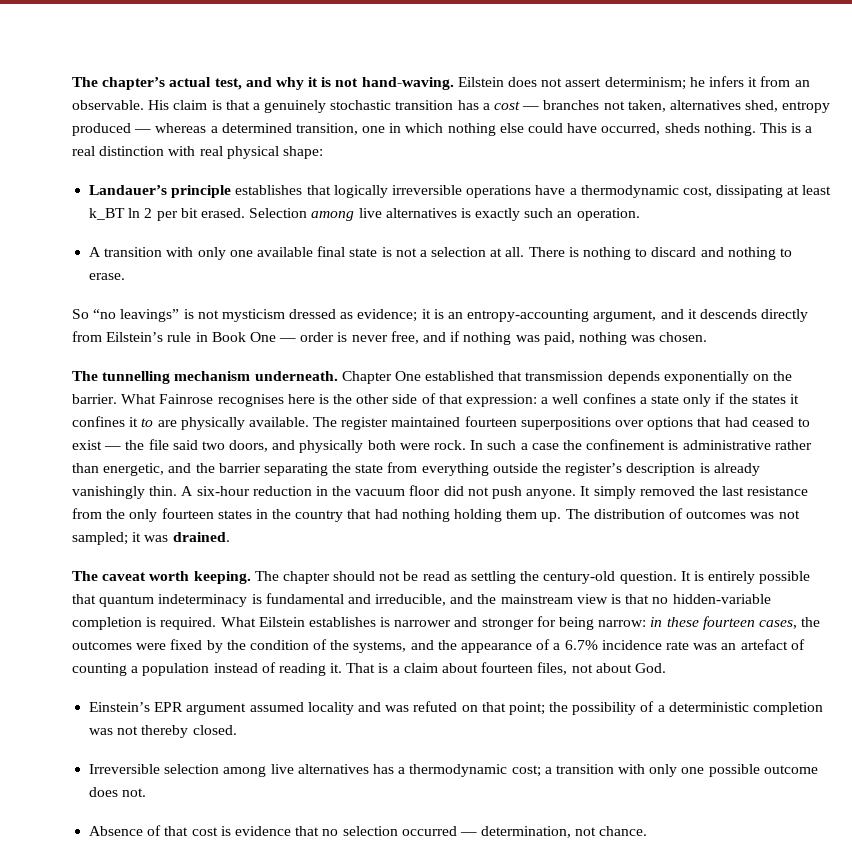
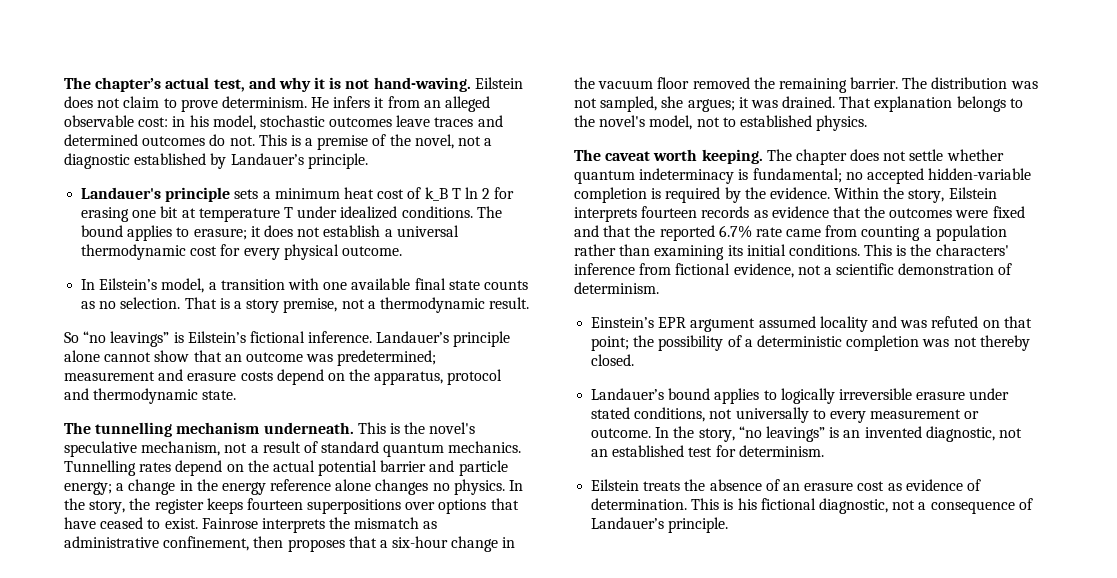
- Eilstein does not assert determinism; he infers it from an observable. His claim is that a genuinely stochastic transition has a cost — branches not taken, alternatives shed, entropy produced — whereas a determined transition, one in which nothing else could have occurred, sheds nothing. This is a real distinction with real physical shape:
- Landauer’s principle establishes that logically irreversible operations have a thermodynamic cost, dissipating at least k_BT ln 2 per bit erased. Selection among live alternatives is exactly such an operation.
- A transition with only one available final state is not a selection at all. There is nothing to discard and nothing to erase.
- So “no leavings” is not mysticism dressed as evidence; it is an entropy-accounting argument, and it descends directly from Eilstein’s rule in Book One — order is never free, and if nothing was paid, nothing was chosen.
- The tunnelling mechanism underneath. Chapter One established that transmission depends exponentially on the barrier. What Fainrose recognises here is the other side of that expression: a well confines a state only if the states it confines it to are physically available. The register maintained fourteen superpositions over options that had ceased to exist — the file said two doors, and physically both were rock. In such a case the confinement is administrative rather than energetic, and the barrier separating the state from everything outside the register’s description is already vanishingly thin. A six-hour reduction in the vacuum floor did not push anyone. It simply removed the last resistance from the only fourteen states in the country that had nothing holding them up. The distribution of outcomes was not sampled; it was drained.
+ Eilstein does not claim to prove determinism. He infers it from an alleged observable cost: in his model, stochastic outcomes leave traces and determined outcomes do not. This is a premise of the novel, not a diagnostic established by Landauer’s principle.
+ Landauer's principle sets a minimum heat cost of k_B T ln 2 for erasing one bit at temperature T under idealized conditions. The bound applies to erasure; it does not establish a universal thermodynamic cost for every physical outcome.
+ In Eilstein’s model, a transition with one available final state counts as no selection. That is a story premise, not a thermodynamic result.
+ So “no leavings” is Eilstein’s fictional inference. Landauer’s principle alone cannot show that an outcome was predetermined; measurement and erasure costs depend on the apparatus, protocol and thermodynamic state.
+ The tunnelling mechanism underneath. This is the novel's speculative mechanism, not a result of standard quantum mechanics. Tunnelling rates depend on the actual potential barrier and particle energy; a change in the energy reference alone changes no physics. In the story, the register keeps fourteen superpositions over options that have ceased to exist. Fainrose interprets the mismatch as administrative confinement, then proposes that a six-hour change in the vacuum floor removed the remaining barrier. The distribution was not sampled, she argues; it was drained. That explanation belongs to the novel's model, not to established physics.
- The chapter should not be read as settling the century-old question. It is entirely possible that quantum indeterminacy is fundamental and irreducible, and the mainstream view is that no hidden-variable completion is required. What Eilstein establishes is narrower and stronger for being narrow: in these fourteen cases, the outcomes were fixed by the condition of the systems, and the appearance of a 6.7% incidence rate was an artefact of counting a population instead of reading it. That is a claim about fourteen files, not about God.
+ The chapter does not settle whether quantum indeterminacy is fundamental; no accepted hidden-variable completion is required by the evidence. Within the story, Eilstein interprets fourteen records as evidence that the outcomes were fixed and that the reported 6.7% rate came from counting a population rather than examining its initial conditions. This is the characters' inference from fictional evidence, not a scientific demonstration of determinism.
- Irreversible selection among live alternatives has a thermodynamic cost; a transition with only one possible outcome does not.
- Absence of that cost is evidence that no selection occurred — determination, not chance.
+ Landauer’s bound applies to logically irreversible erasure under stated conditions, not universally to every measurement or outcome. In the story, “no leavings” is an invented diagnostic, not an established test for determinism.
+ Eilstein treats the absence of an erasure cost as evidence of determination. This is his fictional diagnostic, not a consequence of Landauer’s principle.

